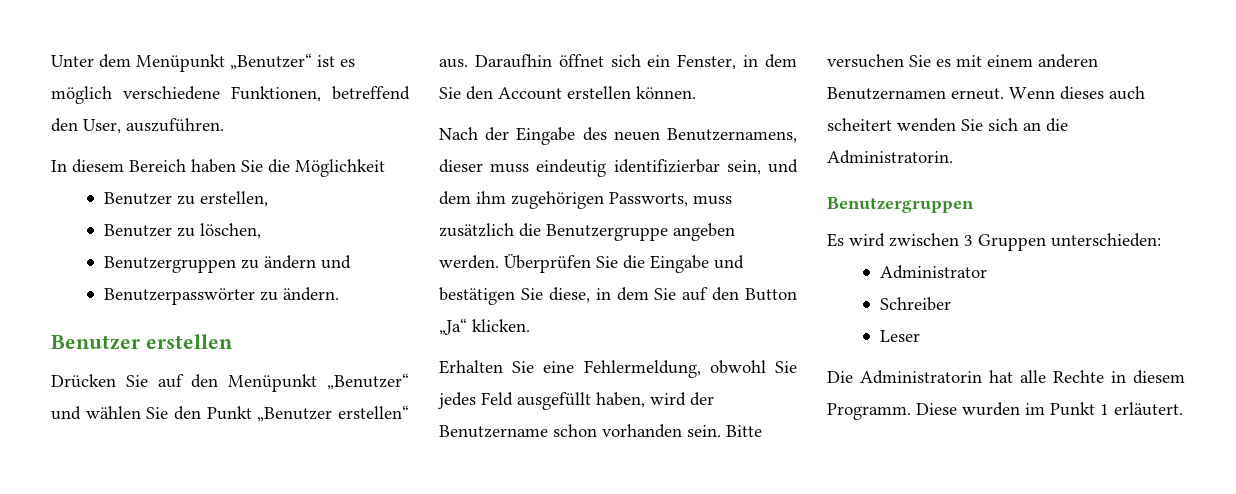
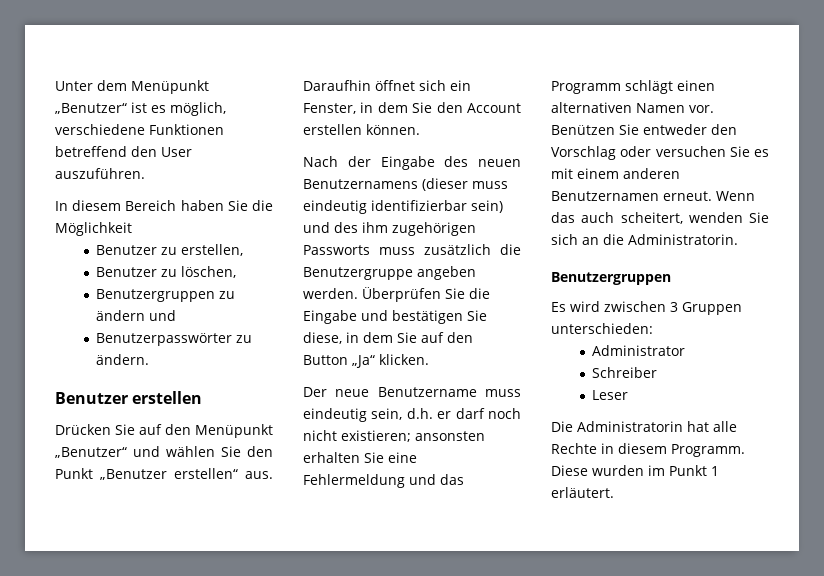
- Unter dem Menüpunkt „Benutzer“ ist es möglich verschiedene Funktionen, betreffend den User, auszuführen.
+ Unter dem Menüpunkt „Benutzer“ ist es möglich, verschiedene Funktionen betreffend den User auszuführen.
- Nach der Eingabe des neuen Benutzernamens, dieser muss eindeutig identifizierbar sein, und dem ihm zugehörigen Passworts, muss zusätzlich die Benutzergruppe angeben werden.
+ Nach der Eingabe des neuen Benutzernamens (dieser muss eindeutig identifizierbar sein) und des ihm zugehörigen Passworts muss zusätzlich die Benutzergruppe angeben werden.
- Erhalten Sie eine Fehlermeldung, obwohl Sie jedes Feld ausgefüllt haben, wird der Benutzername schon vorhanden sein. Bitte versuchen Sie es mit einem anderen Benutzernamen erneut.
+ Der neue Benutzername muss eindeutig sein, d.h. er darf noch nicht existieren; ansonsten erhalten Sie eine Fehlermeldung und das Programm schlägt einen alternativen Namen vor. Benützen Sie entweder den Vorschlag oder versuchen Sie es mit einem anderen Benutzernamen erneut.
- Wenn dieses auch scheitert wenden Sie sich an die Administratorin.
+ Wenn das auch scheitert, wenden Sie sich an die Administratorin.

